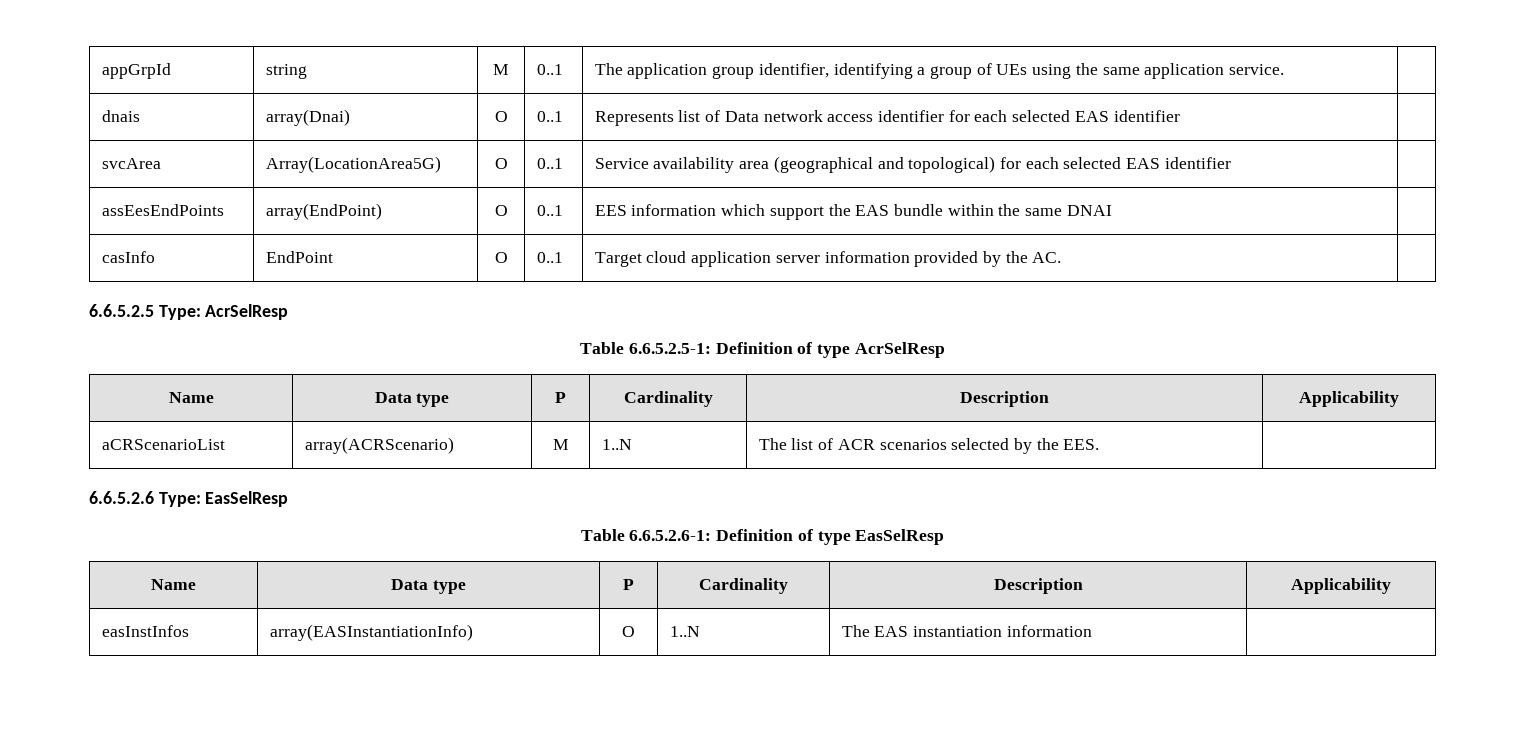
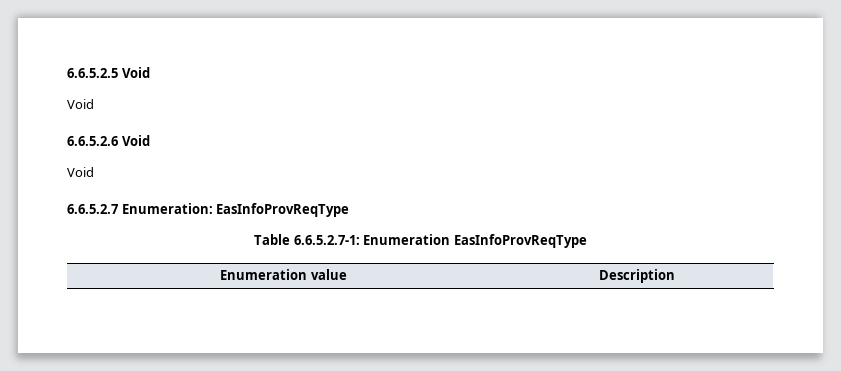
- appGrpId | string | M | 0..1 | The application group identifier, identifying a group of UEs using the same application service. |
- dnais | array(Dnai) | O | 0..1 | Represents list of Data network access identifier for each selected EAS identifier |
- svcArea | Array(LocationArea5G) | O | 0..1 | Service availability area (geographical and topological) for each selected EAS identifier |
- assEesEndPoints | array(EndPoint) | O | 0..1 | EES information which support the EAS bundle within the same DNAI |
- casInfo | EndPoint | O | 0..1 | Target cloud application server information provided by the AC. |
- 6.6.5.2.5 Type: AcrSelResp
- Table 6.6.5.2.5-1: Definition of type AcrSelResp
- Name | Data type | P | Cardinality | Description | Applicability
- aCRScenarioList | array(ACRScenario) | M | 1..N | The list of ACR scenarios selected by the EES. |
- 6.6.5.2.6 Type: EasSelResp
- Table 6.6.5.2.6-1: Definition of type EasSelResp
- Name | Data type | P | Cardinality | Description | Applicability
- easInstInfos | array(EASInstantiationInfo) | O | 1..N | The EAS instantiation information |
+ 6.6.5.2.5 Void
+ Void
+ 6.6.5.2.6 Void
+ Void
+ 6.6.5.2.7 Enumeration: EasInfoProvReqType
+ Table 6.6.5.2.7-1: Enumeration EasInfoProvReqType
+ Enumeration value | Description

